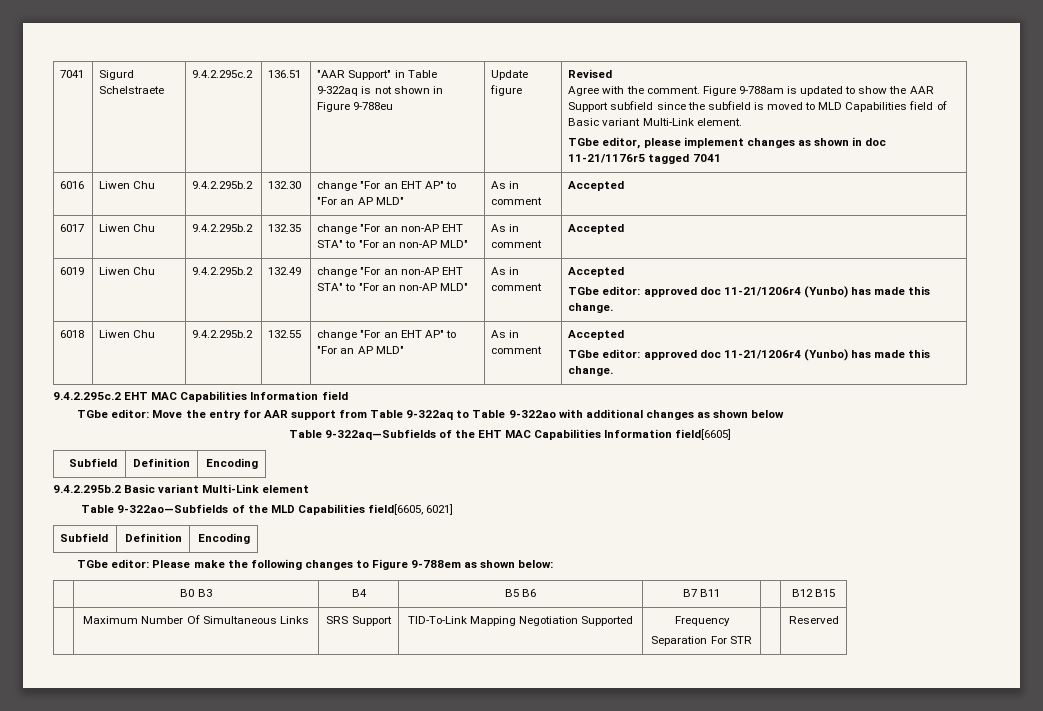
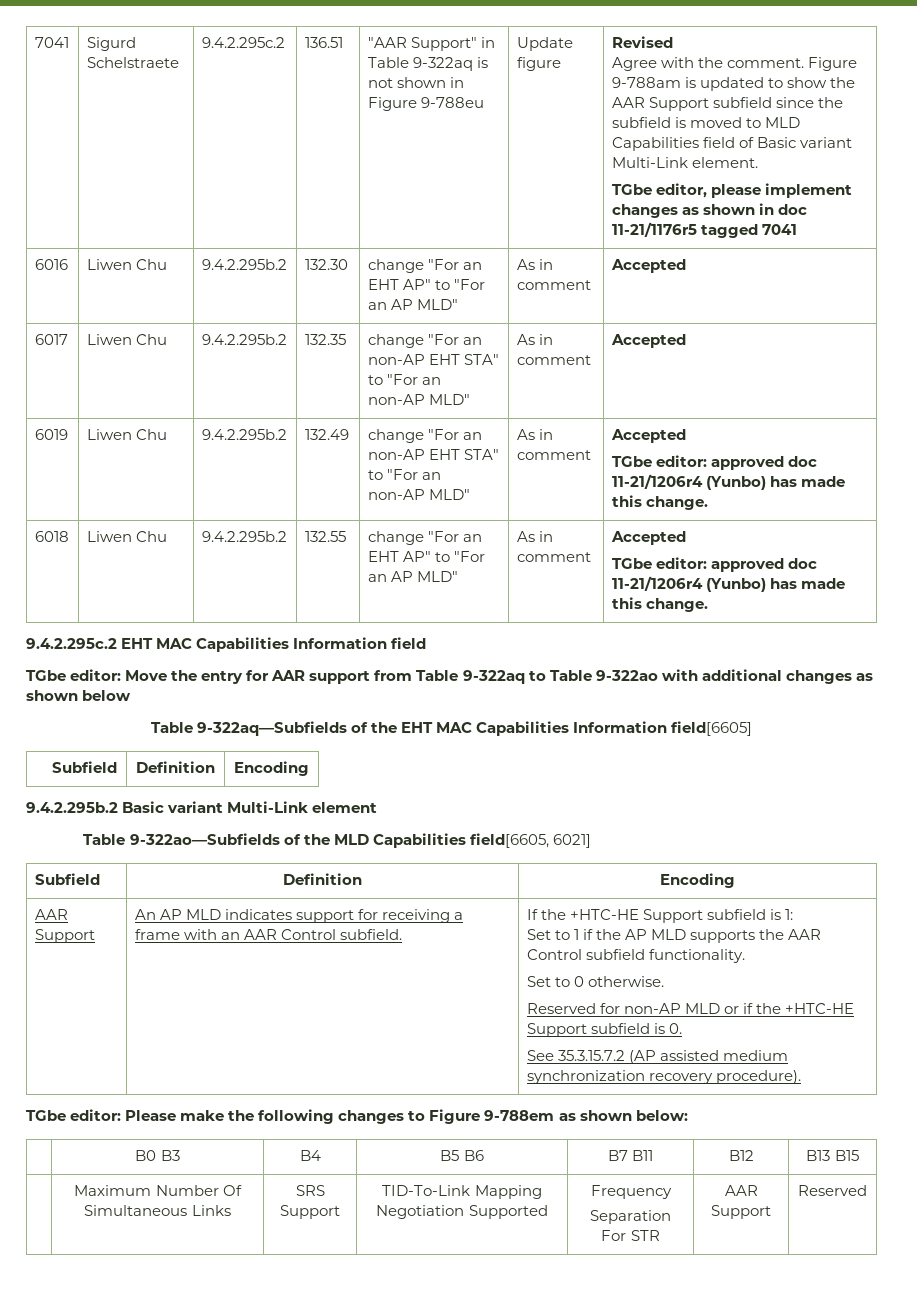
+ AAR Support | An AP MLD indicates support for receiving a frame with an AAR Control subfield. | If the +HTC-HE Support subfield is 1:
+ Set to 1 if the AP MLD supports the AAR Control subfield functionality.
+ Set to 0 otherwise.
+ Reserved for non-AP MLD or if the +HTC-HE Support subfield is 0.
+ See 35.3.15.7.2 (AP assisted medium synchronization recovery procedure).
- | B0 B3 | B4 | B5 B6 | B7 B11 | | B12 B15
+ | B0 B3 | B4 | B5 B6 | B7 B11 | B12 | B13 B15
  | Maximum Number Of Simultaneous Links | SRS Support | TID-To-Link Mapping Negotiation Supported | Frequency
- Separation For STR | | Reserved
+ Separation For STR | AAR Support | Reserved

